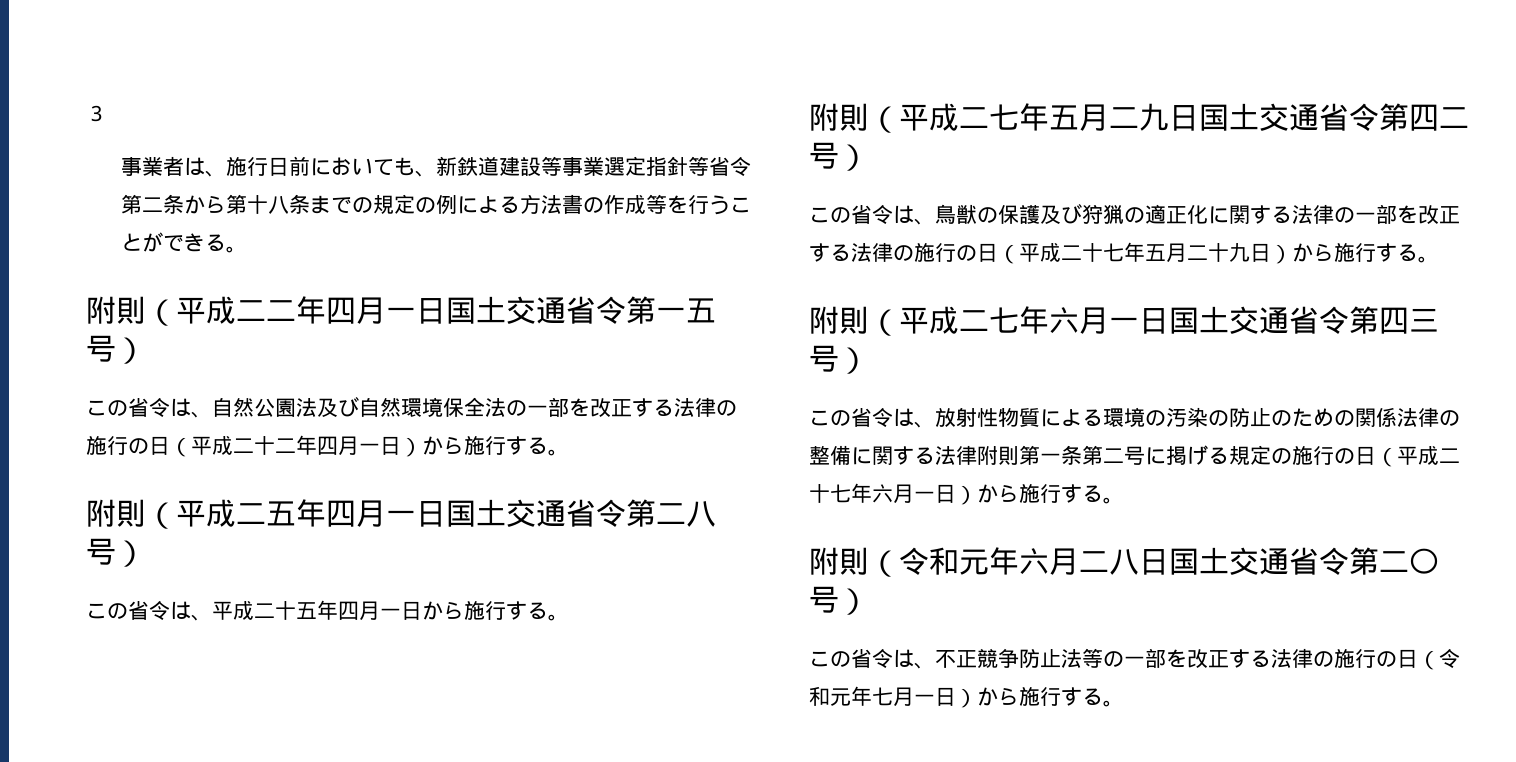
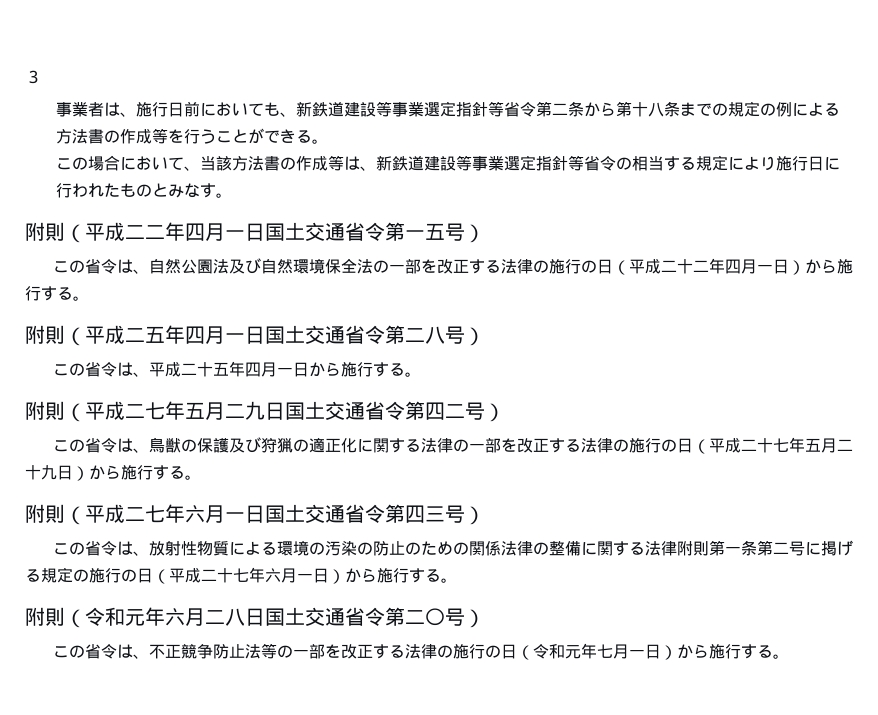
+ この場合において、当該方法書の作成等は、新鉄道建設等事業選定指針等省令の相当する規定により施行日に行われたものとみなす。

